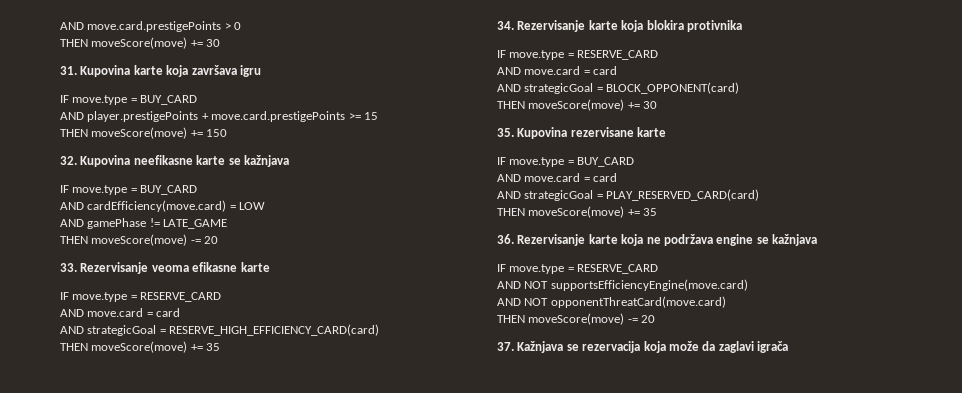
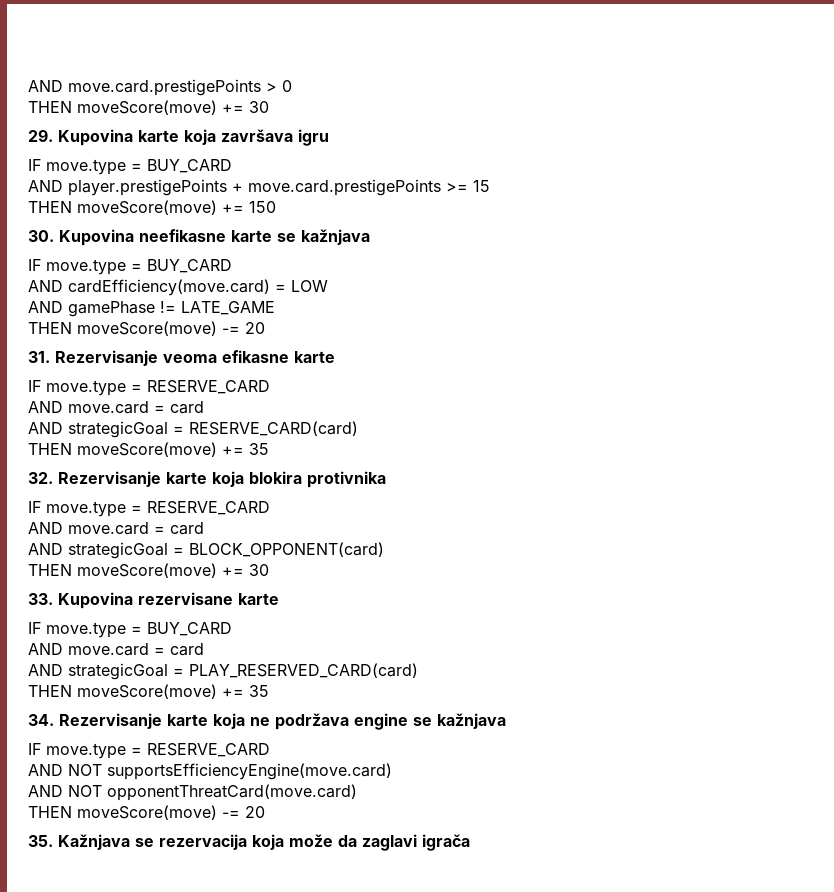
- 31. Kupovina karte koja završava igru
+ 29. Kupovina karte koja završava igru
- 32. Kupovina neefikasne karte se kažnjava
+ 30. Kupovina neefikasne karte se kažnjava
- 33. Rezervisanje veoma efikasne karte
+ 31. Rezervisanje veoma efikasne karte
- AND strategicGoal = RESERVE_HIGH_EFFICIENCY_CARD(card)
+ AND strategicGoal = RESERVE_CARD(card)
  THEN moveScore(move) += 35
- 34. Rezervisanje karte koja blokira protivnika
+ 32. Rezervisanje karte koja blokira protivnika
- 35. Kupovina rezervisane karte
+ 33. Kupovina rezervisane karte
- 36. Rezervisanje karte koja ne podržava engine se kažnjava
+ 34. Rezervisanje karte koja ne podržava engine se kažnjava
- 37. Kažnjava se rezervacija koja može da zaglavi igrača
+ 35. Kažnjava se rezervacija koja može da zaglavi igrača

